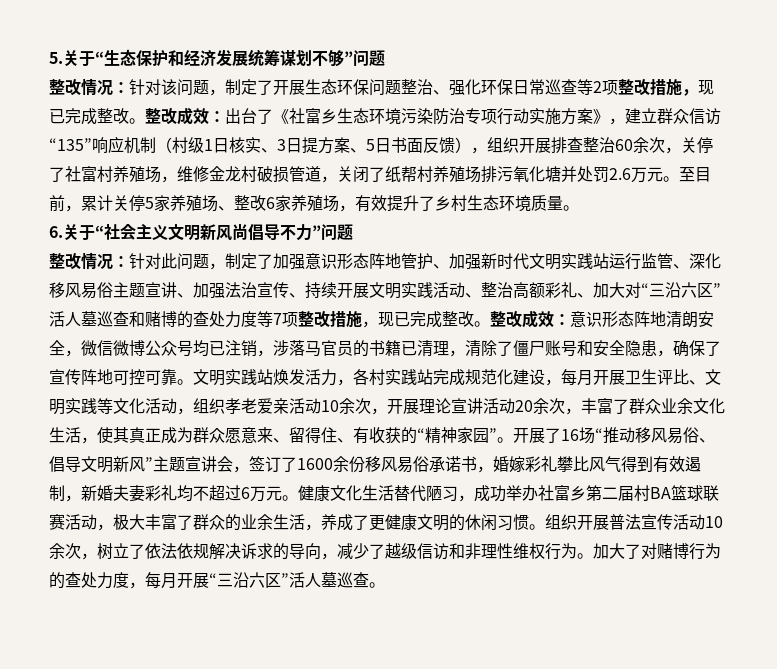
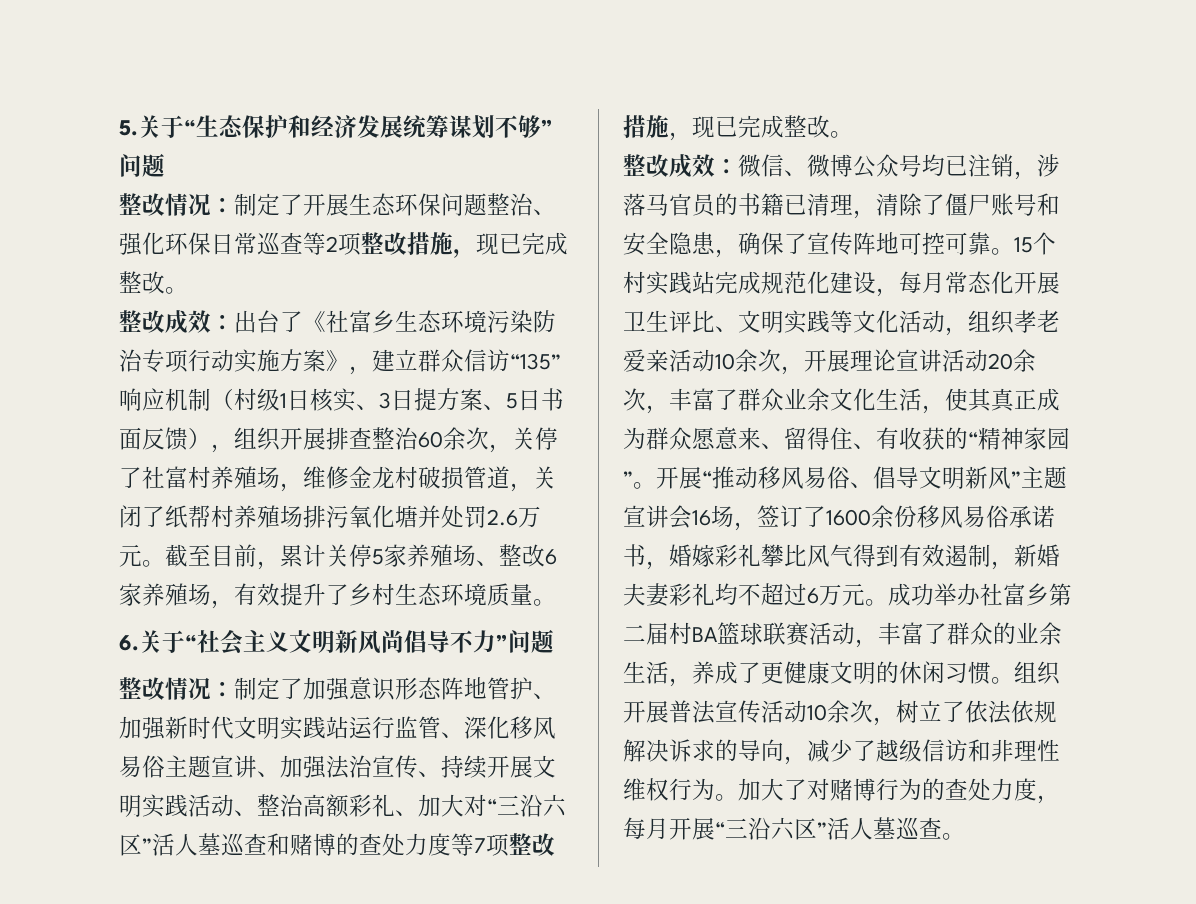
- 针对该问题，制定了开展生态环保问题整治、强化环保日常巡查等2项整改措施，现已完成整改。整改成效：
+ 制定了开展生态环保问题整治、强化环保日常巡查等2项整改措施，现已完成整改。
+ 整改成效：
- 至目前，累计关停5家养殖场、整改6家养殖场，有效提升了乡村生态环境质量。
+ 截至目前，累计关停5家养殖场、整改6家养殖场，有效提升了乡村生态环境质量。
- 针对此问题，制定了加强意识形态阵地管护、加强新时代文明实践站运行监管、深化移风易俗主题宣讲、加强法治宣传、持续开展文明实践活动、整治高额彩礼、加大对“三沿六区”活人墓巡查和赌博的查处力度等7项整改措施，现已完成整改。整改成效：意识形态阵地清朗安全，微信微博公众号均已注销，涉落马官员的书籍已清理，清除了僵尸账号和安全隐患，确保了宣传阵地可控可靠。
+ 制定了加强意识形态阵地管护、加强新时代文明实践站运行监管、深化移风易俗主题宣讲、加强法治宣传、持续开展文明实践活动、整治高额彩礼、加大对“三沿六区”活人墓巡查和赌博的查处力度等7项整改措施，现已完成整改。
+ 整改成效：微信、微博公众号均已注销，涉落马官员的书籍已清理，清除了僵尸账号和安全隐患，确保了宣传阵地可控可靠。
- 文明实践站焕发活力，各村实践站完成规范化建设，每月开展卫生评比、文明实践等文化活动，组织孝老爱亲活动10余次，开展理论宣讲活动20余次，丰富了群众业余文化生活，使其真正成为群众愿意来、留得住、有收获的“精神家园”。
+ 15个村实践站完成规范化建设，每月常态化开展卫生评比、文明实践等文化活动，组织孝老爱亲活动10余次，开展理论宣讲活动20余次，丰富了群众业余文化生活，使其真正成为群众愿意来、留得住、有收获的“精神家园”。
- 开展了16场“推动移风易俗、倡导文明新风”主题宣讲会，签订了1600余份移风易俗承诺书，婚嫁彩礼攀比风气得到有效遏制，新婚夫妻彩礼均不超过6万元。
+ 开展“推动移风易俗、倡导文明新风”主题宣讲会16场，签订了1600余份移风易俗承诺书，婚嫁彩礼攀比风气得到有效遏制，新婚夫妻彩礼均不超过6万元。
- 健康文化生活替代陋习，成功举办社富乡第二届村BA篮球联赛活动，极大丰富了群众的业余生活，养成了更健康文明的休闲习惯。
+ 成功举办社富乡第二届村BA篮球联赛活动，丰富了群众的业余生活，养成了更健康文明的休闲习惯。

